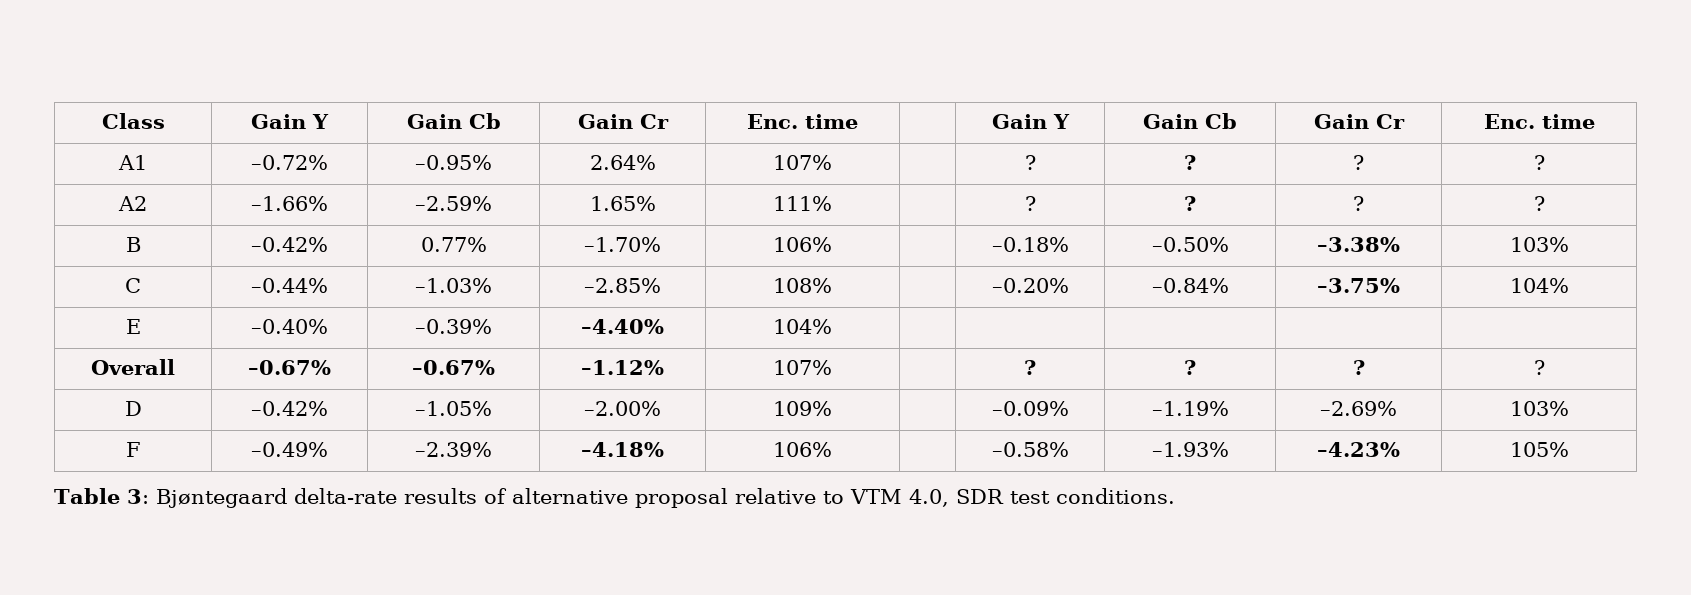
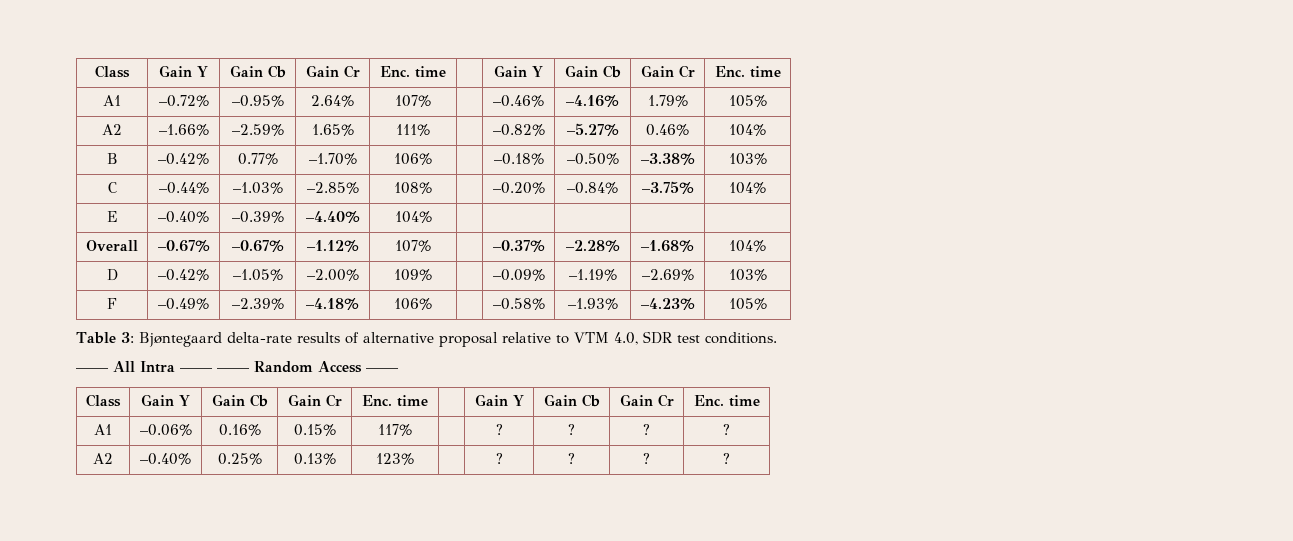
- A1 | –0.72% | –0.95% | 2.64% | 107% | | ? | ? | ? | ?
+ A1 | –0.72% | –0.95% | 2.64% | 107% | | –0.46% | –4.16% | 1.79% | 105%
- A2 | –1.66% | –2.59% | 1.65% | 111% | | ? | ? | ? | ?
+ A2 | –1.66% | –2.59% | 1.65% | 111% | | –0.82% | –5.27% | 0.46% | 104%
- Overall | –0.67% | –0.67% | –1.12% | 107% | | ? | ? | ? | ?
+ Overall | –0.67% | –0.67% | –1.12% | 107% | | –0.37% | –2.28% | –1.68% | 104%
+ –––– All Intra –––– –––– Random Access ––––
+ Class | Gain Y | Gain Cb | Gain Cr | Enc. time | | Gain Y | Gain Cb | Gain Cr | Enc. time
+ A1 | –0.06% | 0.16% | 0.15% | 117% | | ? | ? | ? | ?
+ A2 | –0.40% | 0.25% | 0.13% | 123% | | ? | ? | ? | ?

